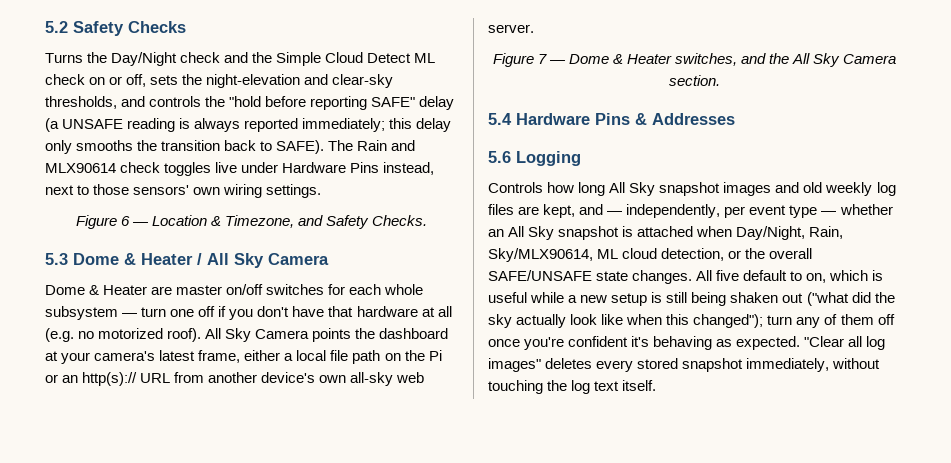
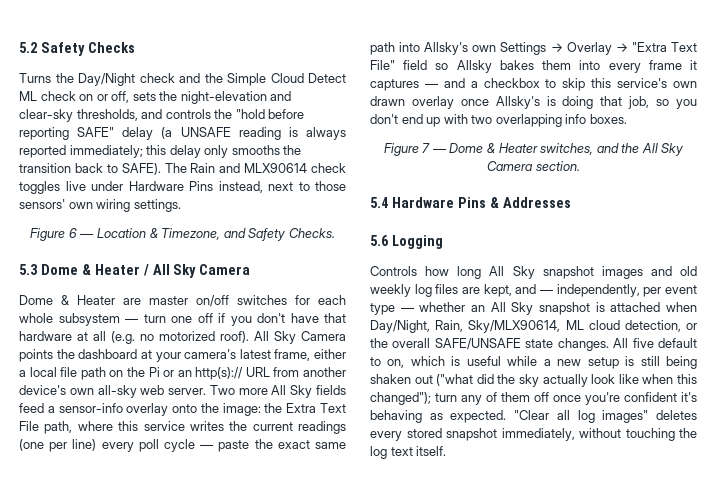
+ Two more All Sky fields feed a sensor-info overlay onto the image: the Extra Text File path, where this service writes the current readings (one per line) every poll cycle — paste the exact same path into Allsky's own Settings → Overlay → "Extra Text File" field so Allsky bakes them into every frame it captures — and a checkbox to skip this service's own drawn overlay once Allsky's is doing that job, so you don't end up with two overlapping info boxes.

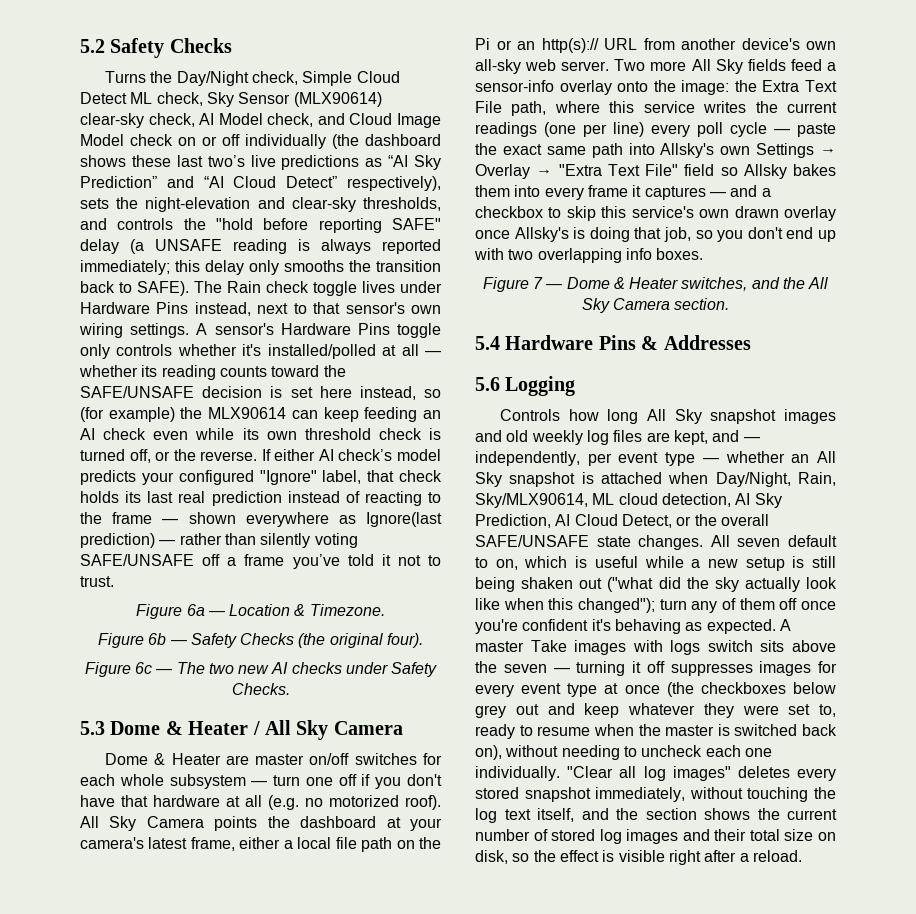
- Turns the Day/Night check and the Simple Cloud Detect ML check on or off, sets the night-elevation and clear-sky thresholds, and controls the "hold before reporting SAFE" delay (a UNSAFE reading is always reported immediately; this delay only smooths the transition back to SAFE).
+ Turns the Day/Night check, Simple Cloud Detect ML check, Sky Sensor (MLX90614) clear-sky check, AI Model check, and Cloud Image Model check on or off individually (the dashboard shows these last two’s live predictions as “AI Sky Prediction” and “AI Cloud Detect” respectively), sets the night-elevation and clear-sky thresholds, and controls the "hold before reporting SAFE" delay (a UNSAFE reading is always reported immediately; this delay only smooths the transition back to SAFE).
- The Rain and MLX90614 check toggles live under Hardware Pins instead, next to those sensors' own wiring settings.
- Figure 6 — Location & Timezone, and Safety Checks.
+ The Rain check toggle lives under Hardware Pins instead, next to that sensor's own wiring settings. A sensor's Hardware Pins toggle only controls whether it's installed/polled at all — whether its reading counts toward the SAFE/UNSAFE decision is set here instead, so (for example) the MLX90614 can keep feeding an AI check even while its own threshold check is turned off, or the reverse. If either AI check’s model predicts your configured "Ignore" label, that check holds its last real prediction instead of reacting to the frame — shown everywhere as Ignore(last prediction) — rather than silently voting SAFE/UNSAFE off a frame you’ve told it not to trust.
+ Figure 6a — Location & Timezone.
+ Figure 6b — Safety Checks (the original four).
+ Figure 6c — The two new AI checks under Safety Checks.
- Controls how long All Sky snapshot images and old weekly log files are kept, and — independently, per event type — whether an All Sky snapshot is attached when Day/Night, Rain, Sky/MLX90614, ML cloud detection, or the overall SAFE/UNSAFE state changes.
+ Controls how long All Sky snapshot images and old weekly log files are kept, and — independently, per event type — whether an All Sky snapshot is attached when Day/Night, Rain, Sky/MLX90614, ML cloud detection, AI Sky Prediction, AI Cloud Detect, or the overall SAFE/UNSAFE state changes.
- All five default to on, which is useful while a new setup is still being shaken out ("what did the sky actually look like when this changed"); turn any of them off once you're confident it's behaving as expected.
+ All seven default to on, which is useful while a new setup is still being shaken out ("what did the sky actually look like when this changed"); turn any of them off once you're confident it's behaving as expected.
+ A master Take images with logs switch sits above the seven — turning it off suppresses images for every event type at once (the checkboxes below grey out and keep whatever they were set to, ready to resume when the master is switched back on), without needing to uncheck each one individually.
- "Clear all log images" deletes every stored snapshot immediately, without touching the log text itself.
+ "Clear all log images" deletes every stored snapshot immediately, without touching the log text itself, and the section shows the current number of stored log images and their total size on disk, so the effect is visible right after a reload.

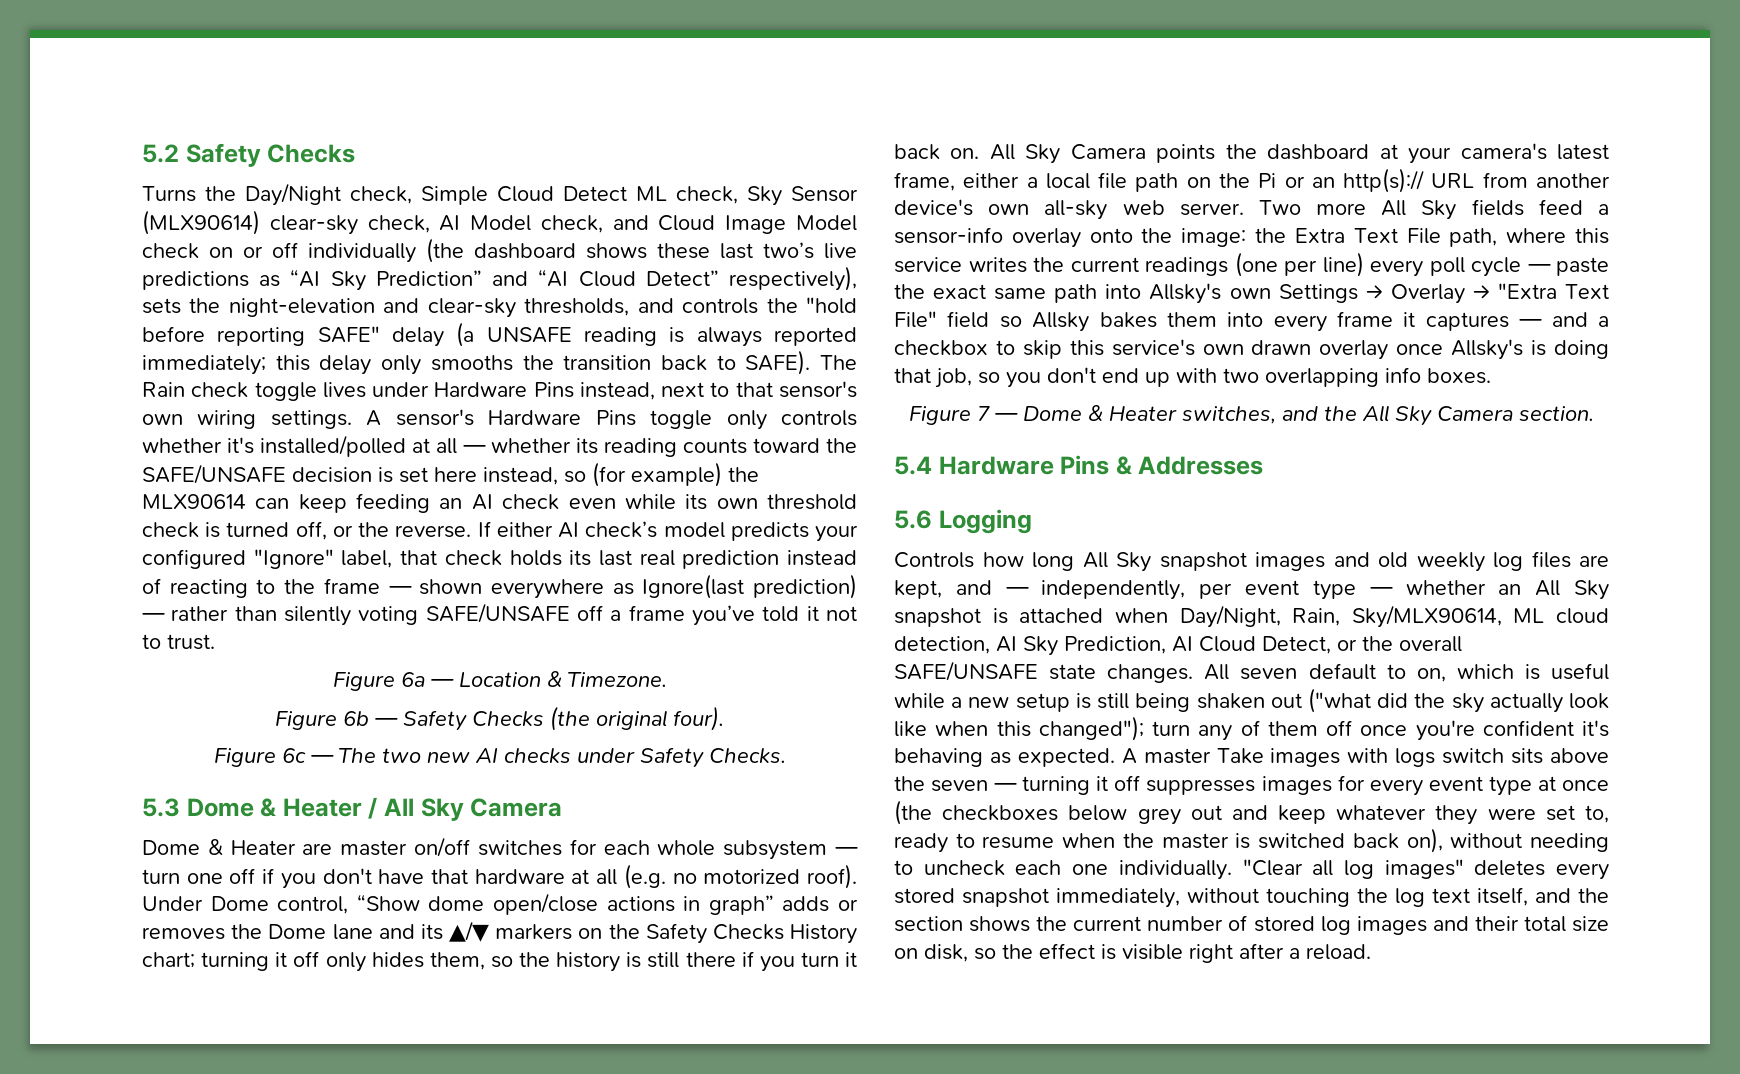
+ Under Dome control, “Show dome open/close actions in graph” adds or removes the Dome lane and its ▲/▼ markers on the Safety Checks History chart; turning it off only hides them, so the history is still there if you turn it back on.

